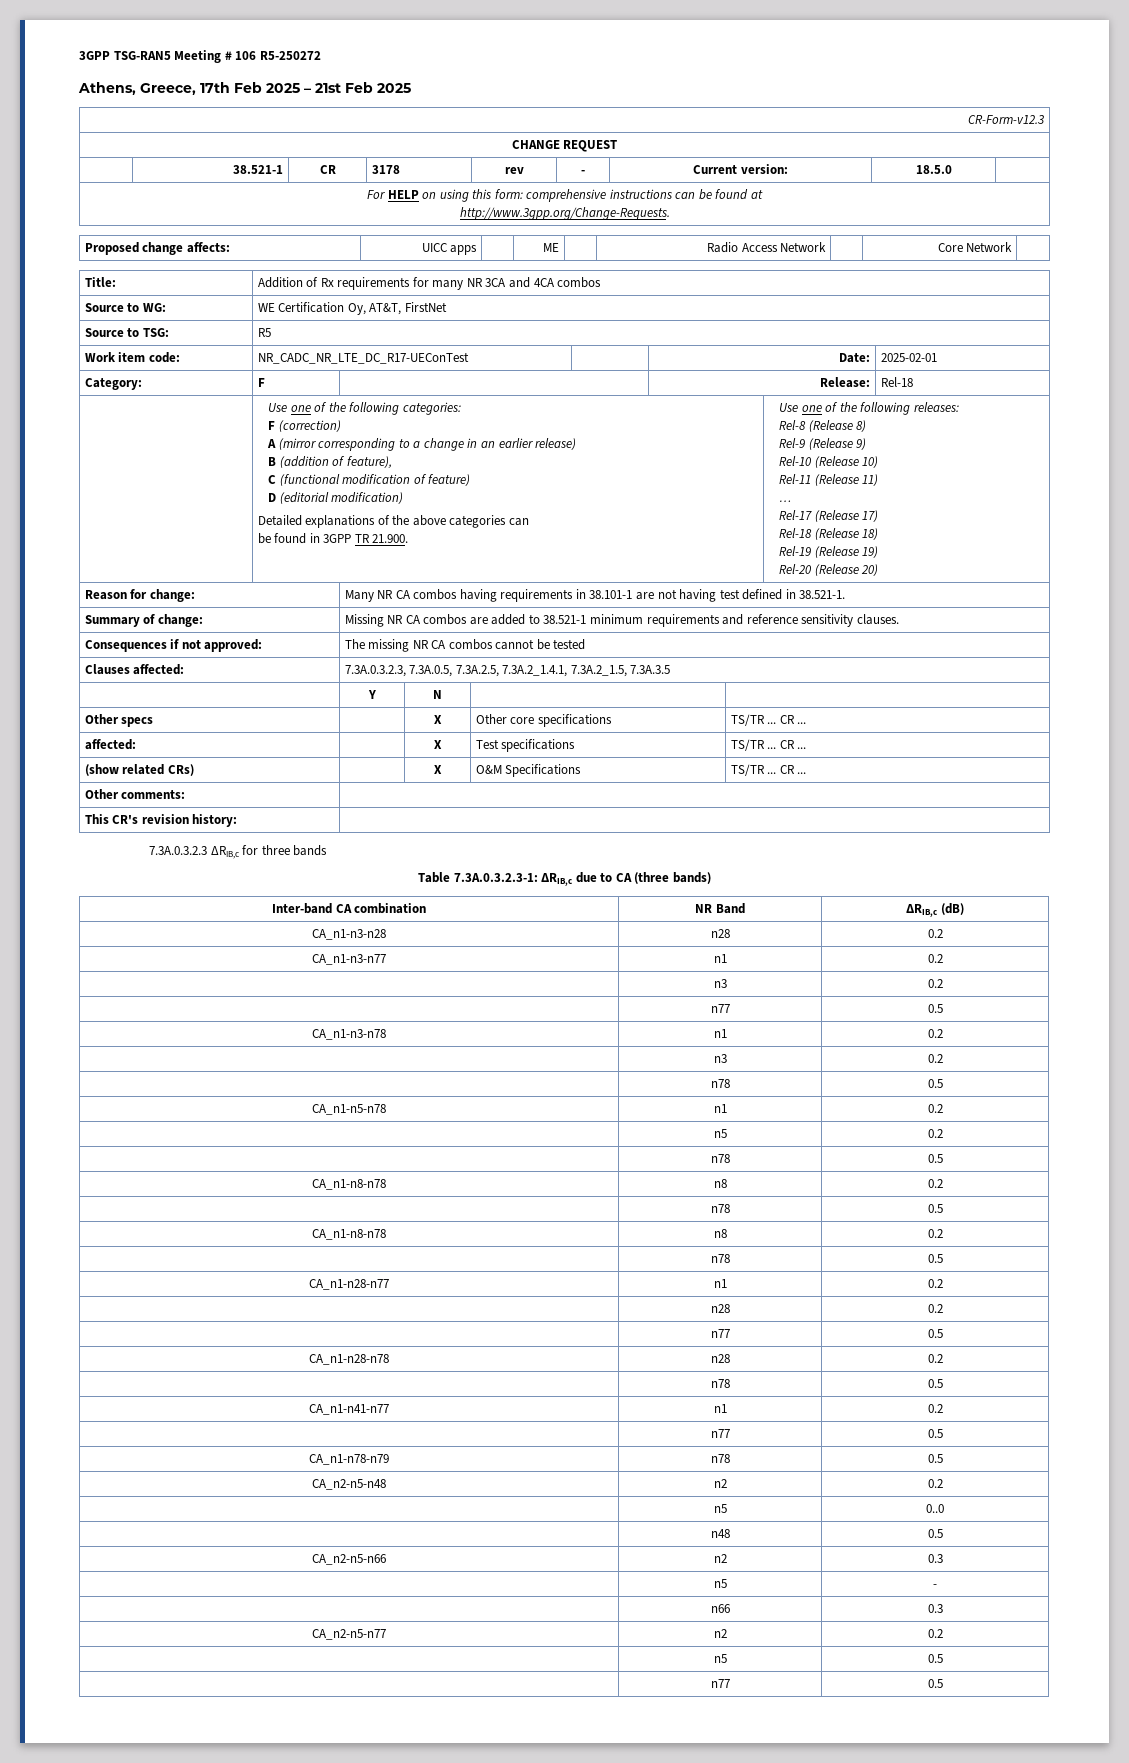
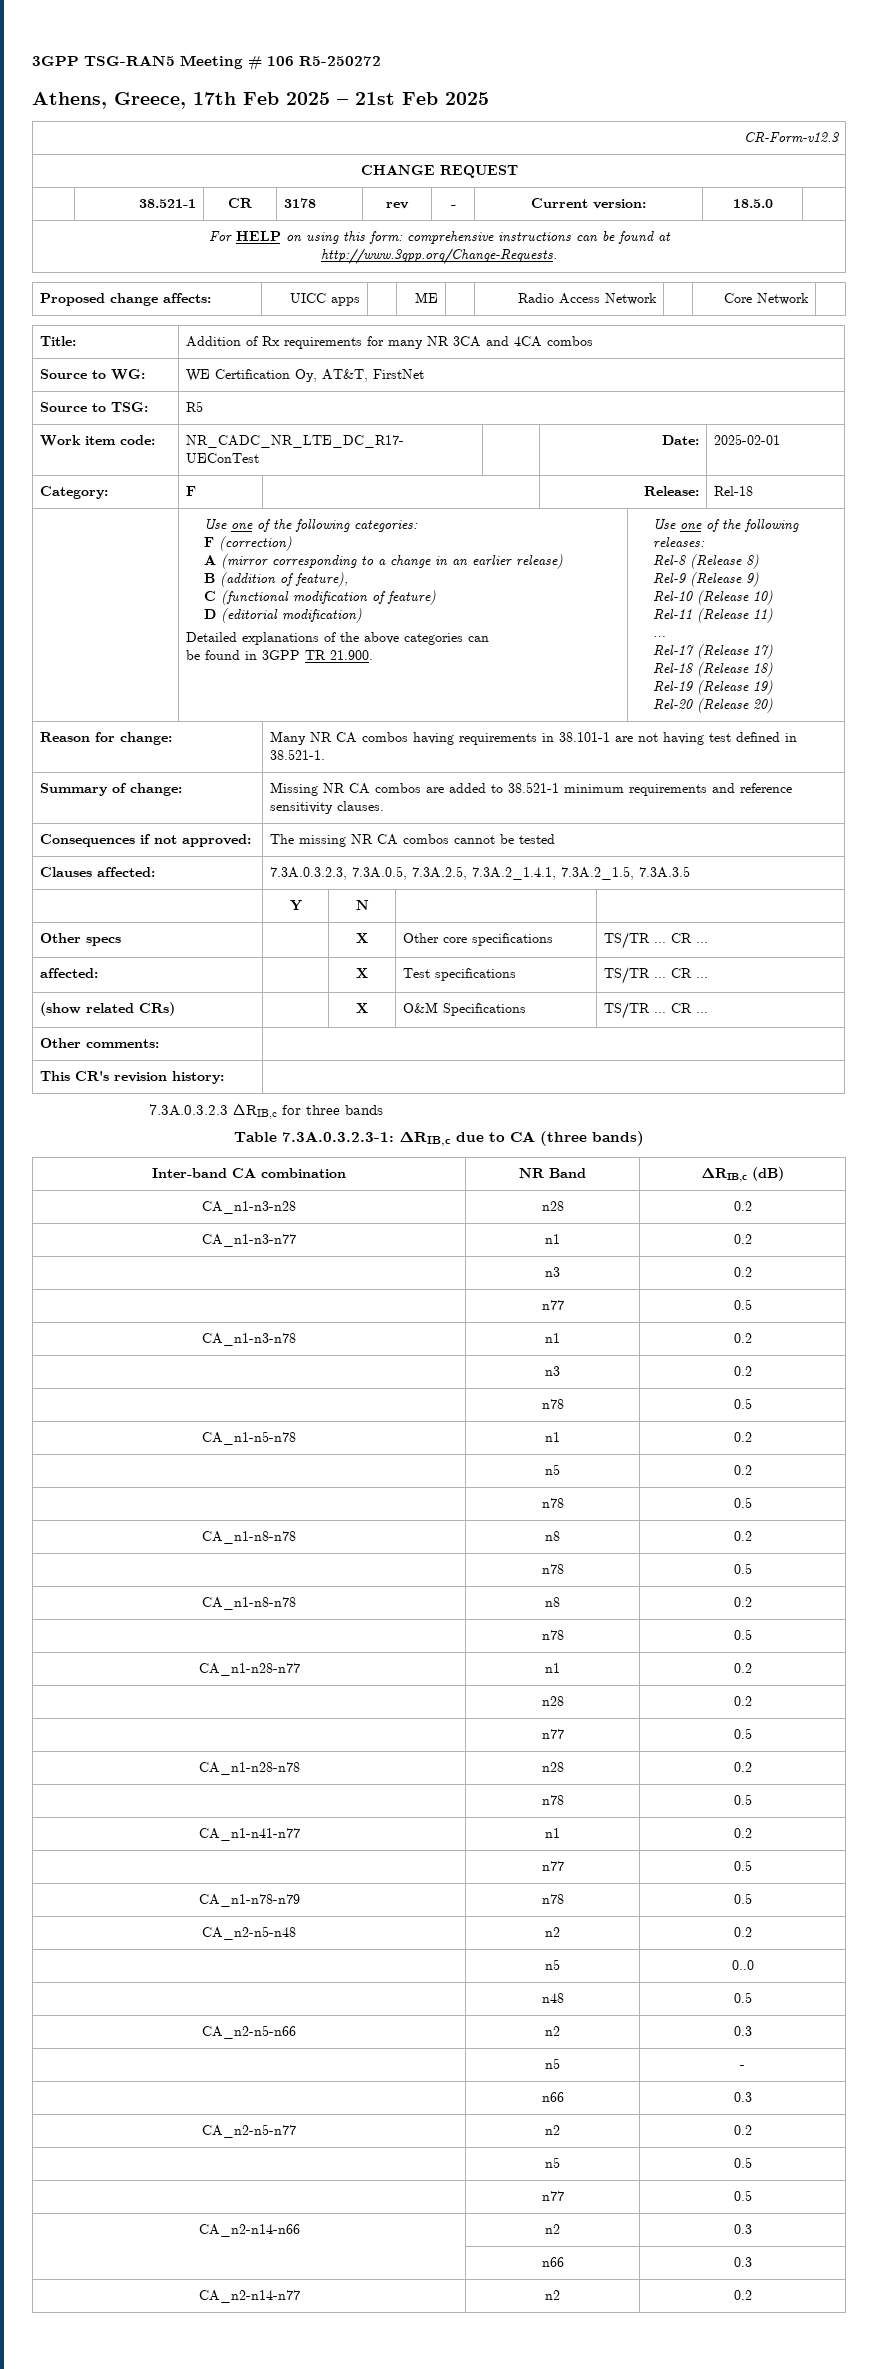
+ CA_n2-n14-n66 | n2 | 0.3
+ | n66 | 0.3
+ CA_n2-n14-n77 | n2 | 0.2

